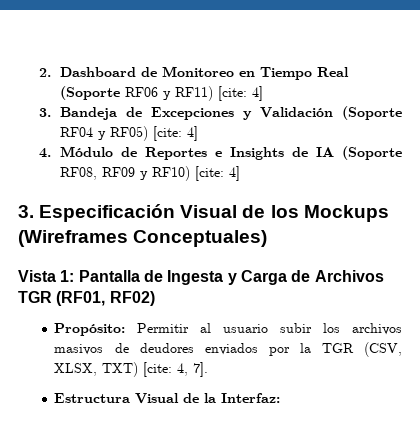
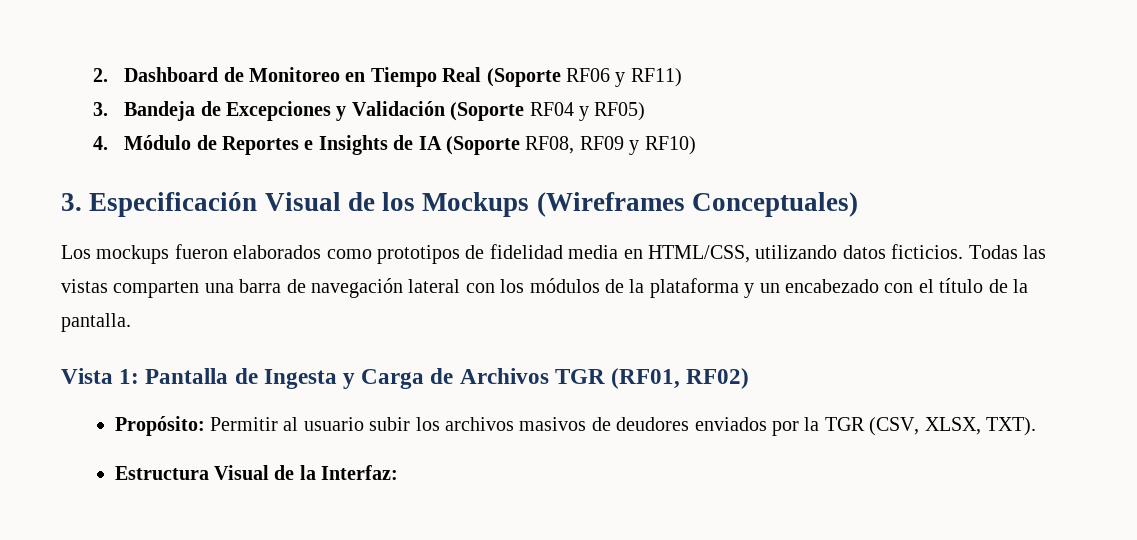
- 2. Dashboard de Monitoreo en Tiempo Real (Soporte RF06 y RF11) [cite: 4]
+ 2. Dashboard de Monitoreo en Tiempo Real (Soporte RF06 y RF11)
- 3. Bandeja de Excepciones y Validación (Soporte RF04 y RF05) [cite: 4]
+ 3. Bandeja de Excepciones y Validación (Soporte RF04 y RF05)
- 4. Módulo de Reportes e Insights de IA (Soporte RF08, RF09 y RF10) [cite: 4]
+ 4. Módulo de Reportes e Insights de IA (Soporte RF08, RF09 y RF10)
+ Los mockups fueron elaborados como prototipos de fidelidad media en HTML/CSS, utilizando datos ficticios. Todas las vistas comparten una barra de navegación lateral con los módulos de la plataforma y un encabezado con el título de la pantalla.
- Propósito: Permitir al usuario subir los archivos masivos de deudores enviados por la TGR (CSV, XLSX, TXT) [cite: 4, 7].
+ Propósito: Permitir al usuario subir los archivos masivos de deudores enviados por la TGR (CSV, XLSX, TXT).

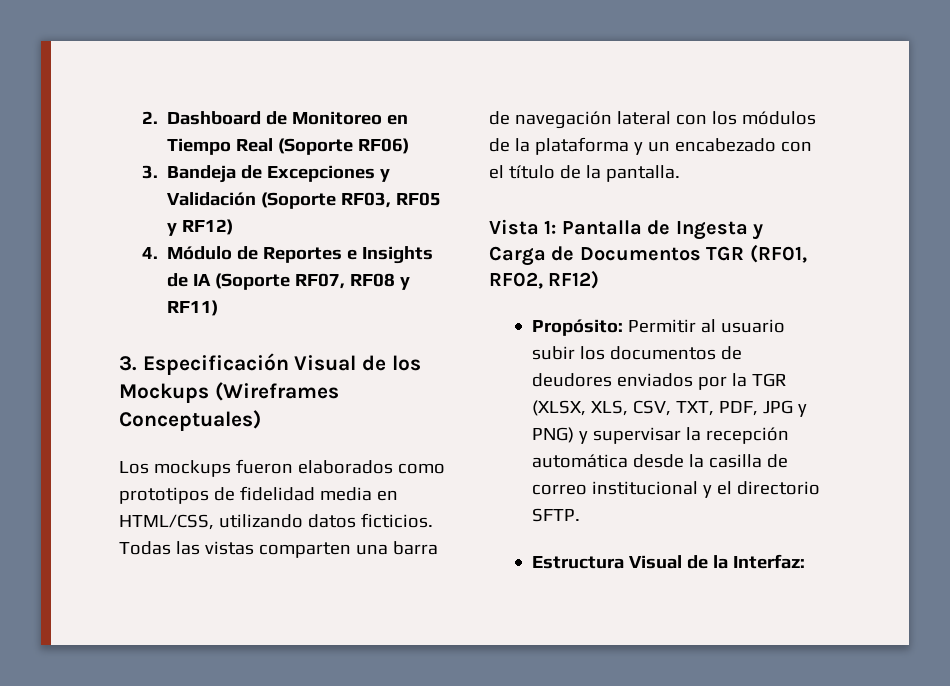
- 2. Dashboard de Monitoreo en Tiempo Real (Soporte RF06 y RF11)
+ 2. Dashboard de Monitoreo en Tiempo Real (Soporte RF06)
- 3. Bandeja de Excepciones y Validación (Soporte RF04 y RF05)
+ 3. Bandeja de Excepciones y Validación (Soporte RF03, RF05 y RF12)
- 4. Módulo de Reportes e Insights de IA (Soporte RF08, RF09 y RF10)
+ 4. Módulo de Reportes e Insights de IA (Soporte RF07, RF08 y RF11)
- Vista 1: Pantalla de Ingesta y Carga de Archivos TGR (RF01, RF02)
+ Vista 1: Pantalla de Ingesta y Carga de Documentos TGR (RF01, RF02, RF12)
- Propósito: Permitir al usuario subir los archivos masivos de deudores enviados por la TGR (CSV, XLSX, TXT).
+ Propósito: Permitir al usuario subir los documentos de deudores enviados por la TGR (XLSX, XLS, CSV, TXT, PDF, JPG y PNG) y supervisar la recepción automática desde la casilla de correo institucional y el directorio SFTP.

